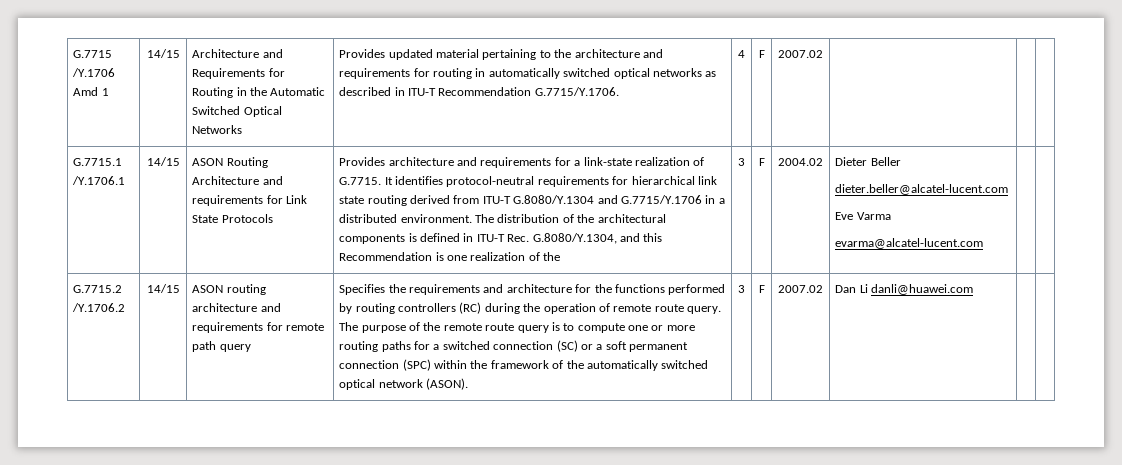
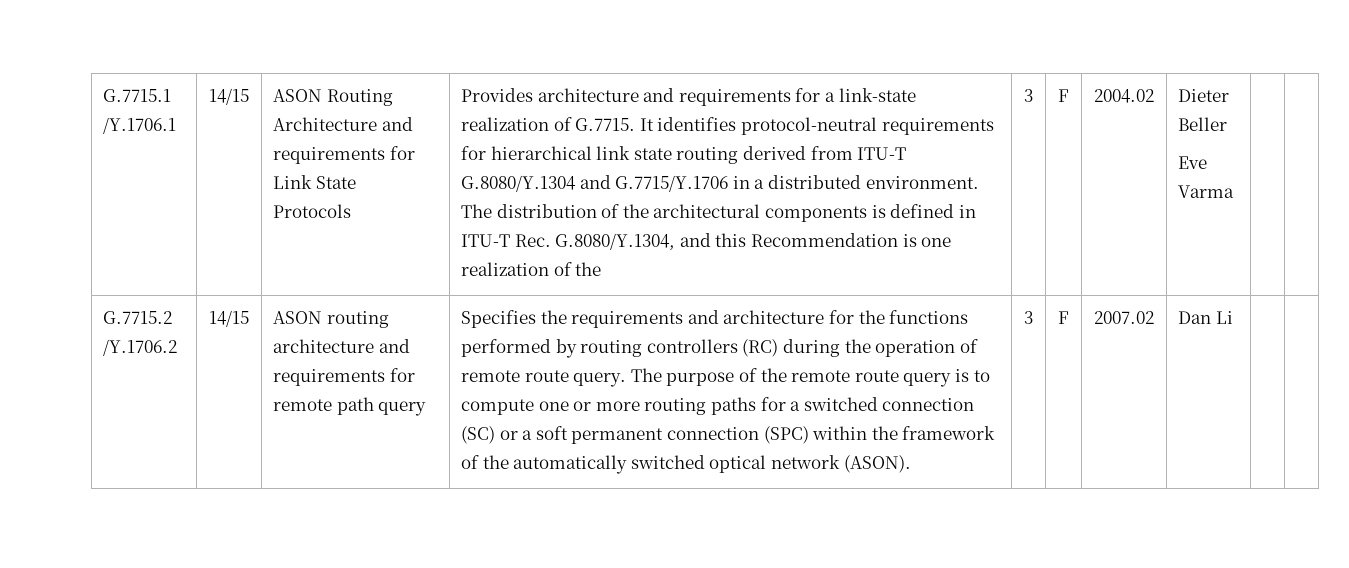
- G.7715 /Y.1706 Amd 1 | 14/15 | Architecture and Requirements for Routing in the Automatic Switched Optical Networks | Provides updated material pertaining to the architecture and requirements for routing in automatically switched optical networks as described in ITU-T Recommendation G.7715/Y.1706. | 4 | F | 2007.02
- dieter.beller@alcatel-lucent.com
- evarma@alcatel-lucent.com
- Dan Li danli@huawei.com
+ Dan Li

